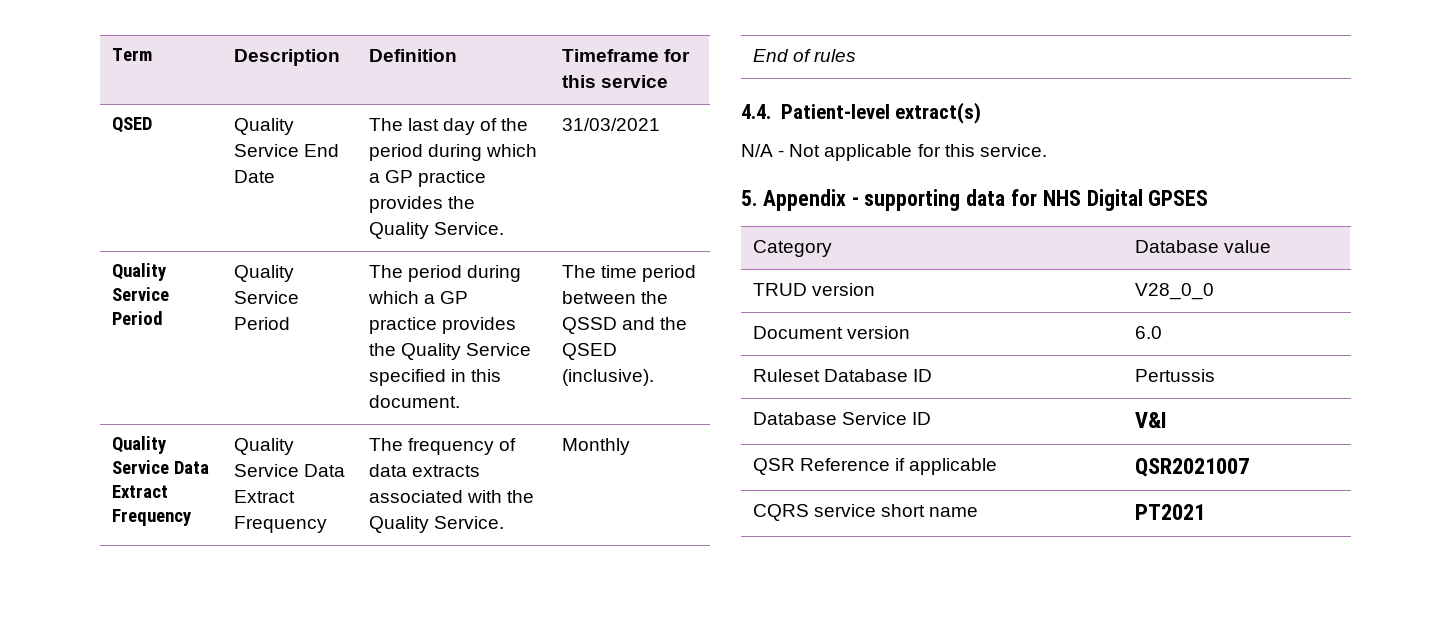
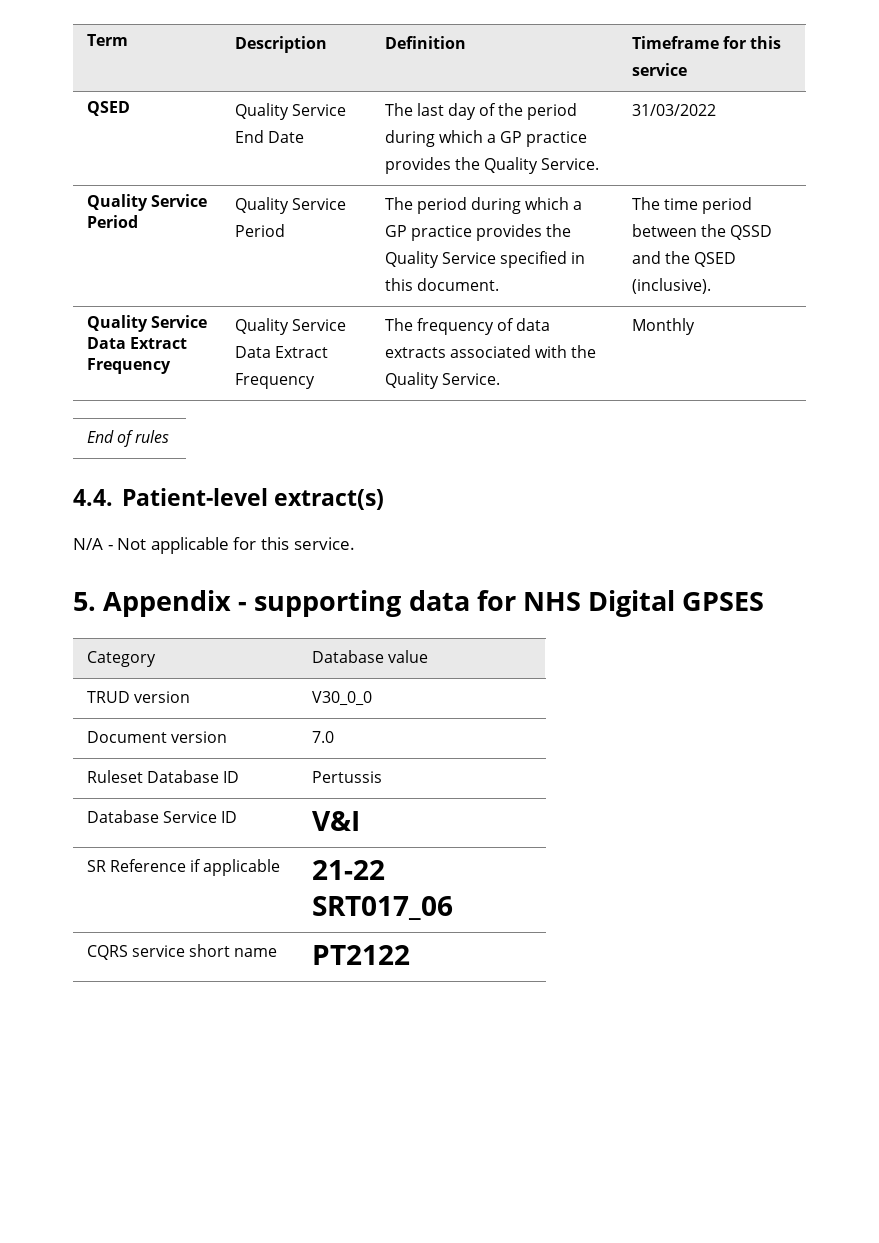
- QSED | Quality Service End Date | The last day of the period during which a GP practice provides the Quality Service. | 31/03/2021
+ QSED | Quality Service End Date | The last day of the period during which a GP practice provides the Quality Service. | 31/03/2022
- TRUD version | V28_0_0
+ TRUD version | V30_0_0
- Document version | 6.0
+ Document version | 7.0
- QSR Reference if applicable | QSR2021007
+ SR Reference if applicable | 21-22 SRT017_06
- CQRS service short name | PT2021
+ CQRS service short name | PT2122

